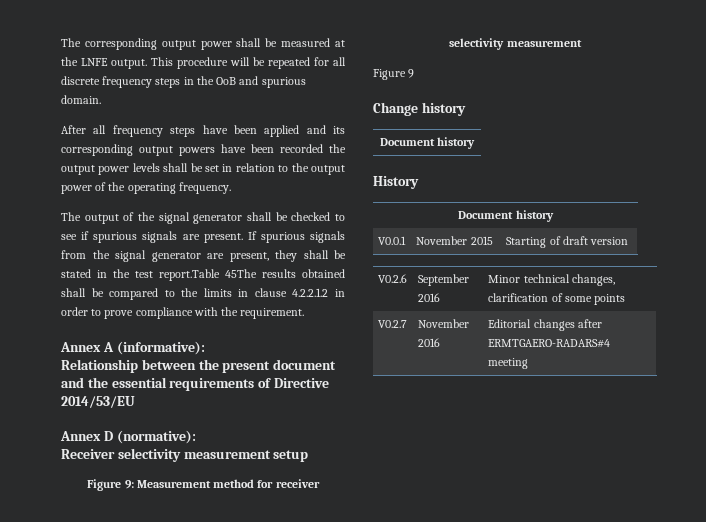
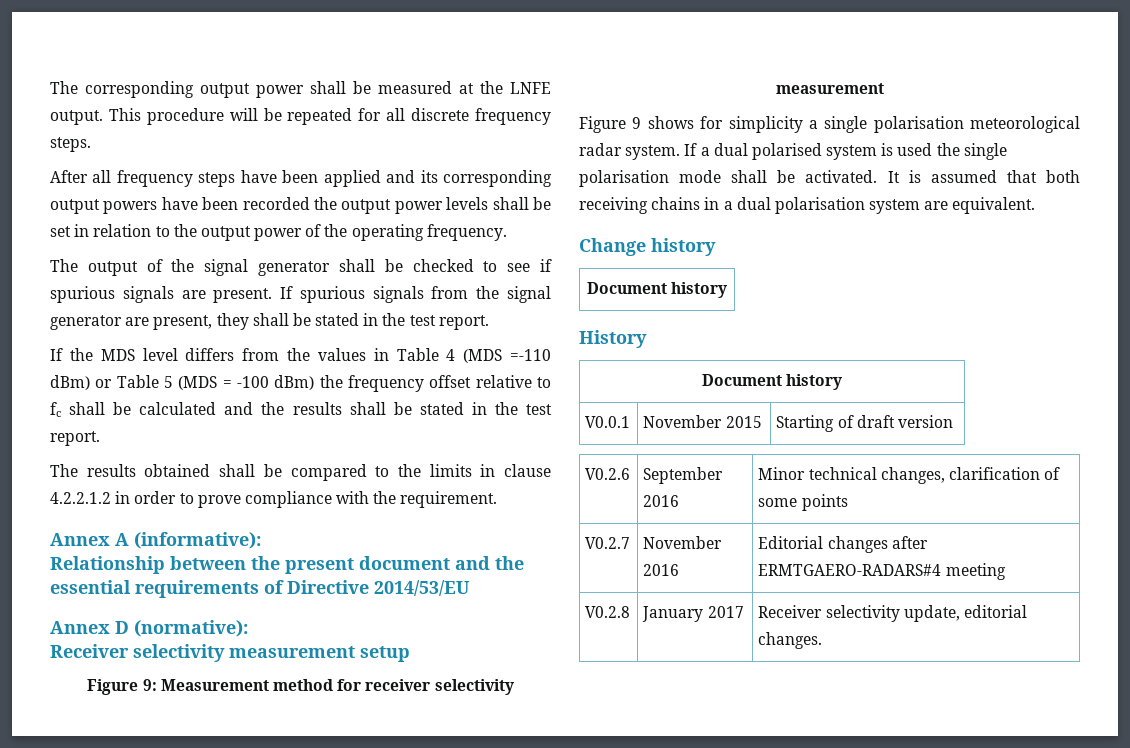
- This procedure will be repeated for all discrete frequency steps in the OoB and spurious domain.
+ This procedure will be repeated for all discrete frequency steps.
- If spurious signals from the signal generator are present, they shall be stated in the test report.Table 45The results obtained shall be compared to the limits in clause 4.2.2.1.2 in order to prove compliance with the requirement.
+ If spurious signals from the signal generator are present, they shall be stated in the test report.
+ If the MDS level differs from the values in Table 4 (MDS =-110 dBm) or Table 5 (MDS = -100 dBm) the frequency offset relative to fc shall be calculated and the results shall be stated in the test report.
+ The results obtained shall be compared to the limits in clause 4.2.2.1.2 in order to prove compliance with the requirement.
- Figure 9
+ Figure 9 shows for simplicity a single polarisation meteorological radar system. If a dual polarised system is used the single polarisation mode shall be activated. It is assumed that both receiving chains in a dual polarisation system are equivalent.
+ V0.2.8 | January 2017 | Receiver selectivity update, editorial changes.

